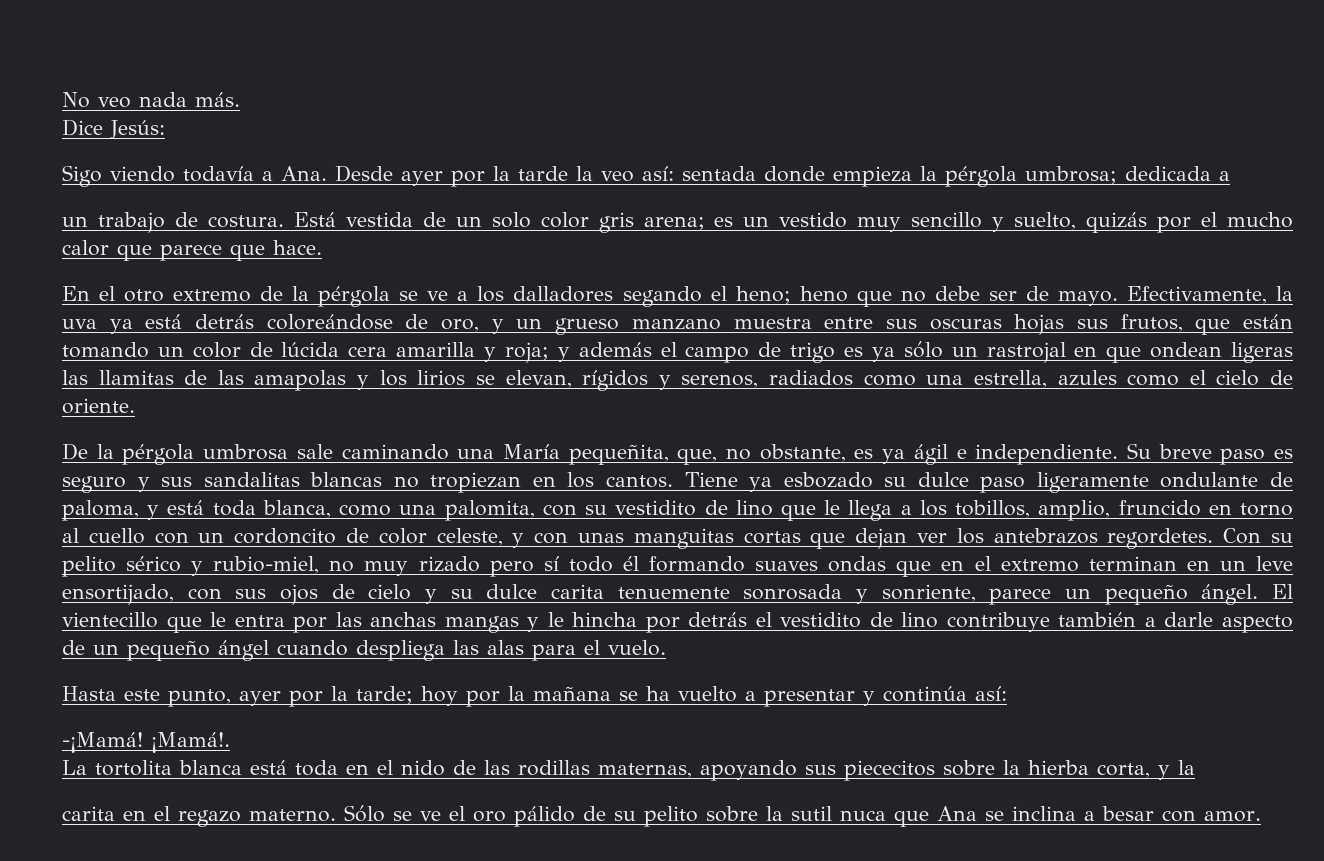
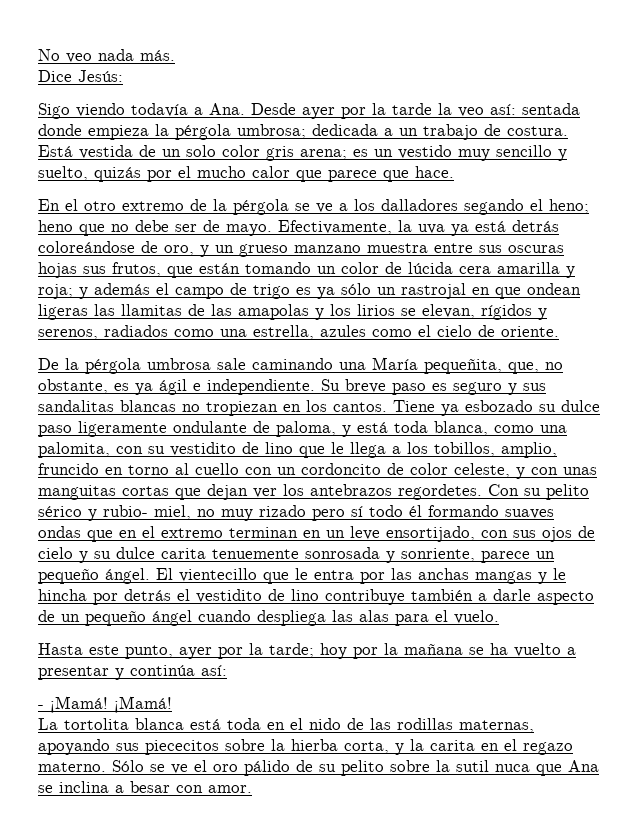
- Sigo viendo todavía a Ana. Desde ayer por la tarde la veo así: sentada donde empieza la pérgola umbrosa; dedicada a
- un trabajo de costura.
+ Sigo viendo todavía a Ana. Desde ayer por la tarde la veo así: sentada donde empieza la pérgola umbrosa; dedicada a un trabajo de costura.
- Con su pelito sérico y rubio-miel, no muy rizado pero sí todo él formando suaves ondas que en el extremo terminan en un leve ensortijado, con sus ojos de cielo y su dulce carita tenuemente sonrosada y sonriente, parece un pequeño ángel.
+ Con su pelito sérico y rubio- miel, no muy rizado pero sí todo él formando suaves ondas que en el extremo terminan en un leve ensortijado, con sus ojos de cielo y su dulce carita tenuemente sonrosada y sonriente, parece un pequeño ángel.
- -¡Mamá! ¡Mamá!.
+ - ¡Mamá! ¡Mamá!
- La tortolita blanca está toda en el nido de las rodillas maternas, apoyando sus piececitos sobre la hierba corta, y la
- carita en el regazo materno.
+ La tortolita blanca está toda en el nido de las rodillas maternas, apoyando sus piececitos sobre la hierba corta, y la carita en el regazo materno.

